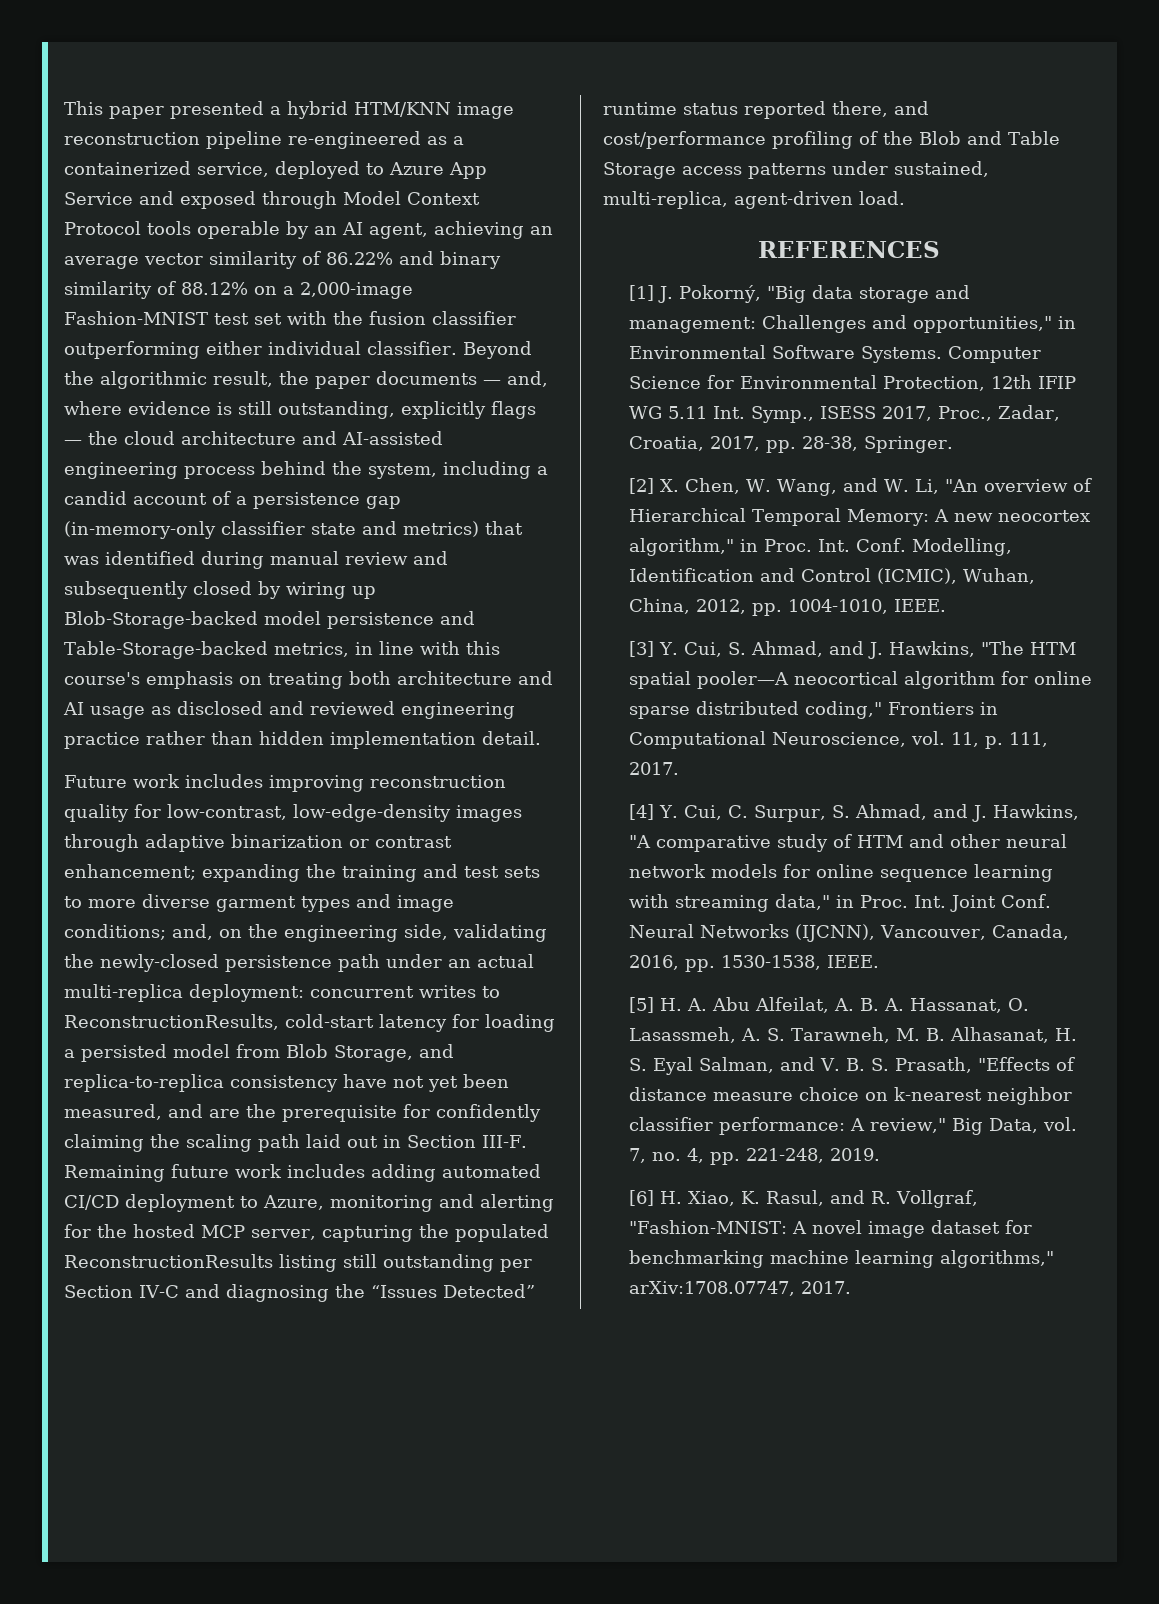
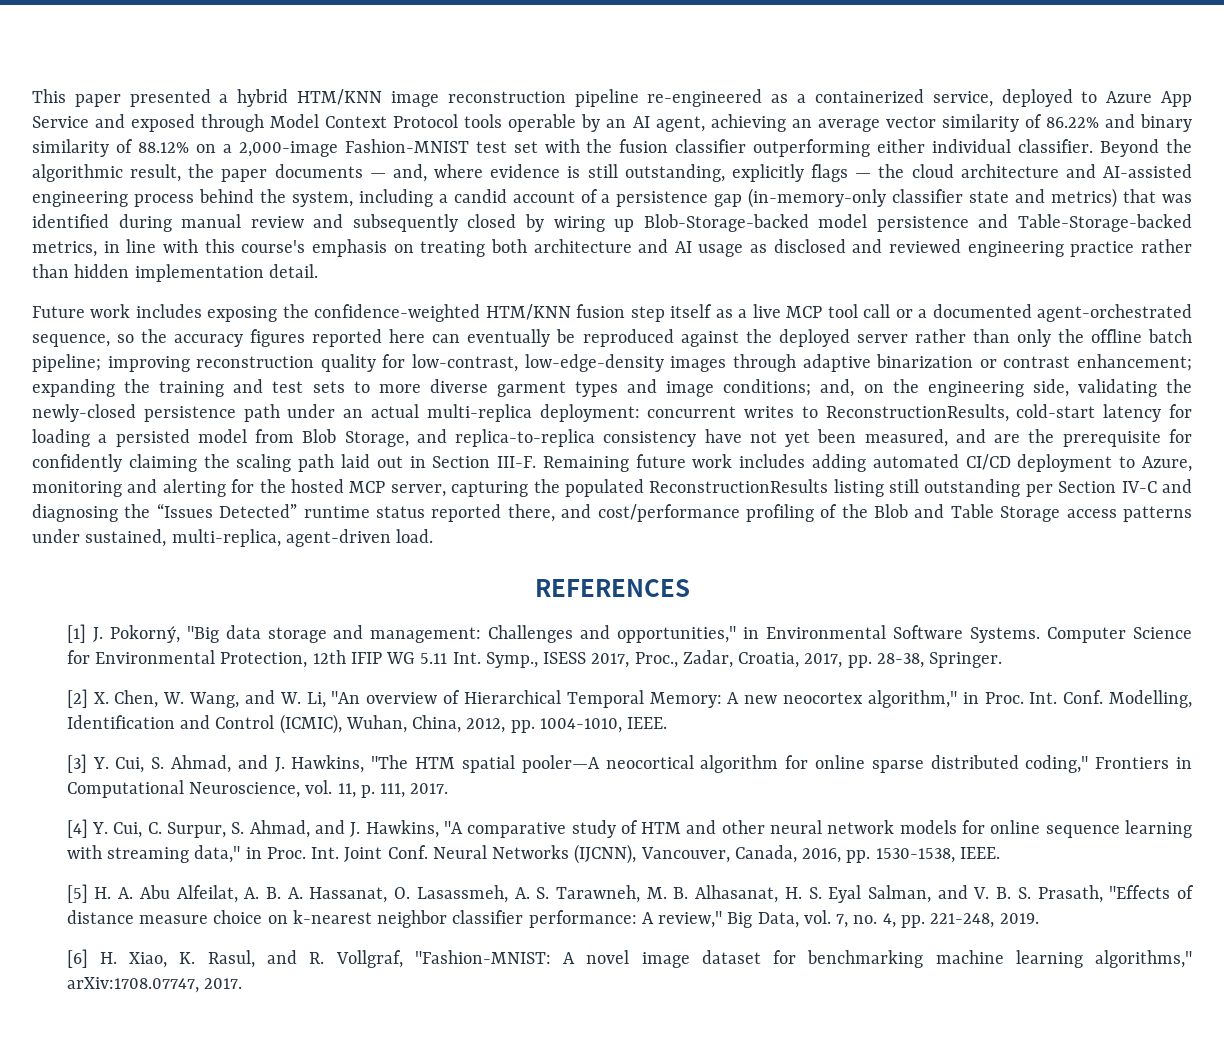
- Future work includes improving reconstruction quality for low-contrast, low-edge-density images through adaptive binarization or contrast enhancement;
+ Future work includes exposing the confidence-weighted HTM/KNN fusion step itself as a live MCP tool call or a documented agent-orchestrated sequence, so the accuracy figures reported here can eventually be reproduced against the deployed server rather than only the offline batch pipeline; improving reconstruction quality for low-contrast, low-edge-density images through adaptive binarization or contrast enhancement;

